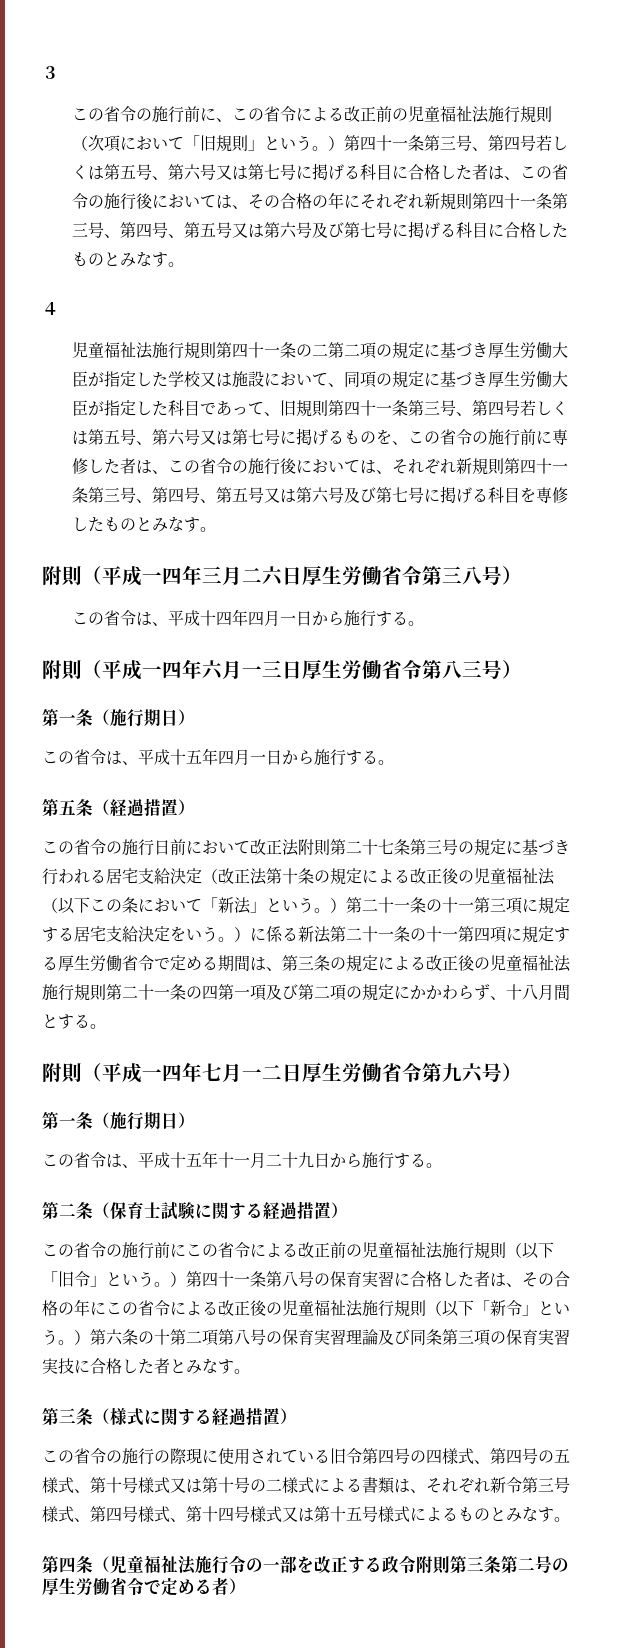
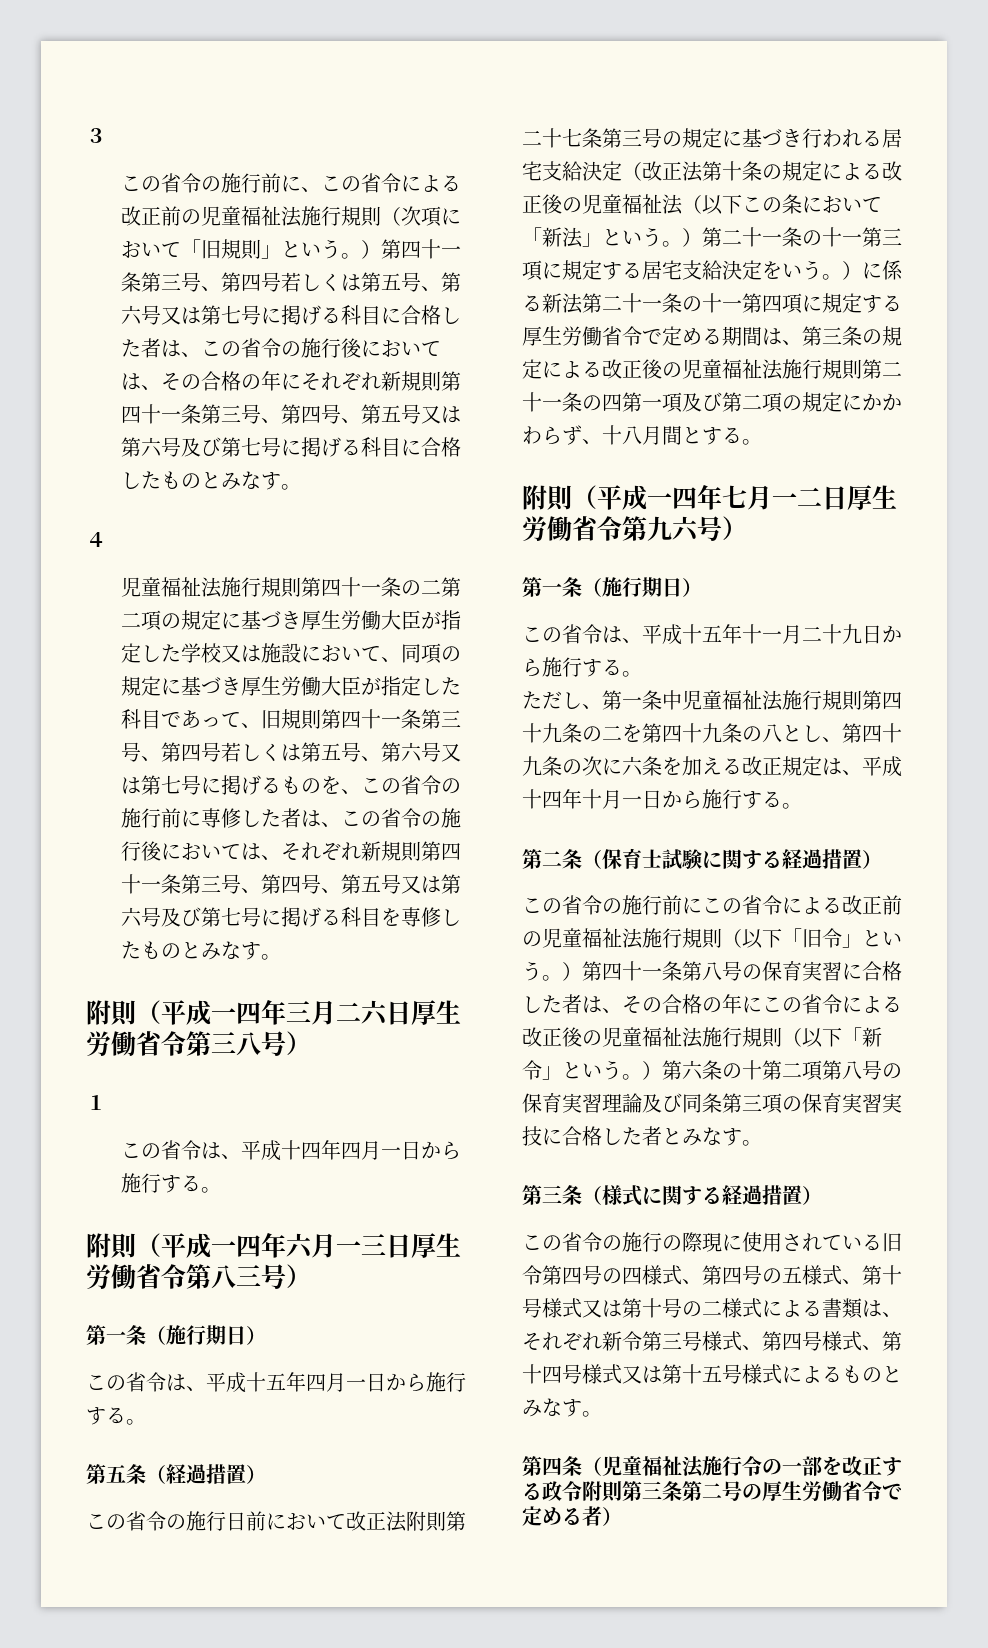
+ １
+ ただし、第一条中児童福祉法施行規則第四十九条の二を第四十九条の八とし、第四十九条の次に六条を加える改正規定は、平成十四年十月一日から施行する。

